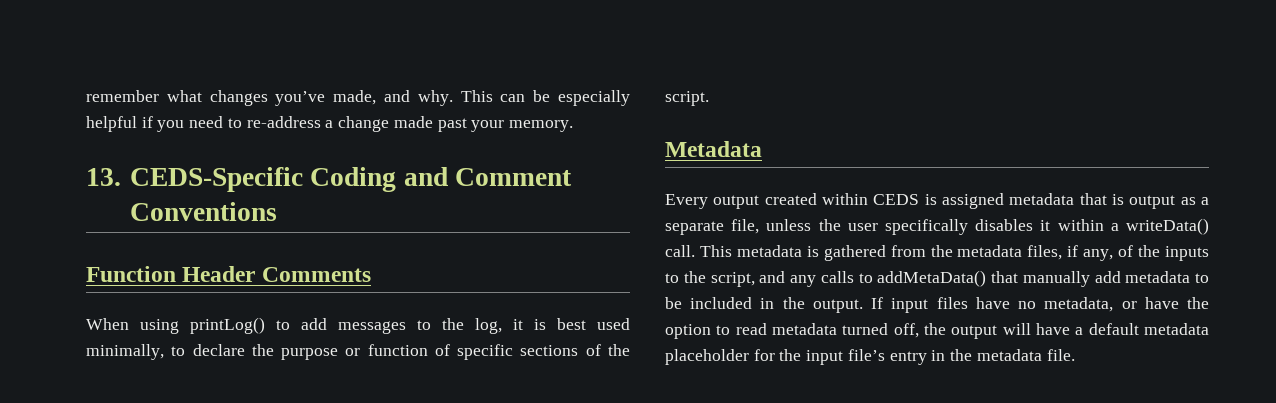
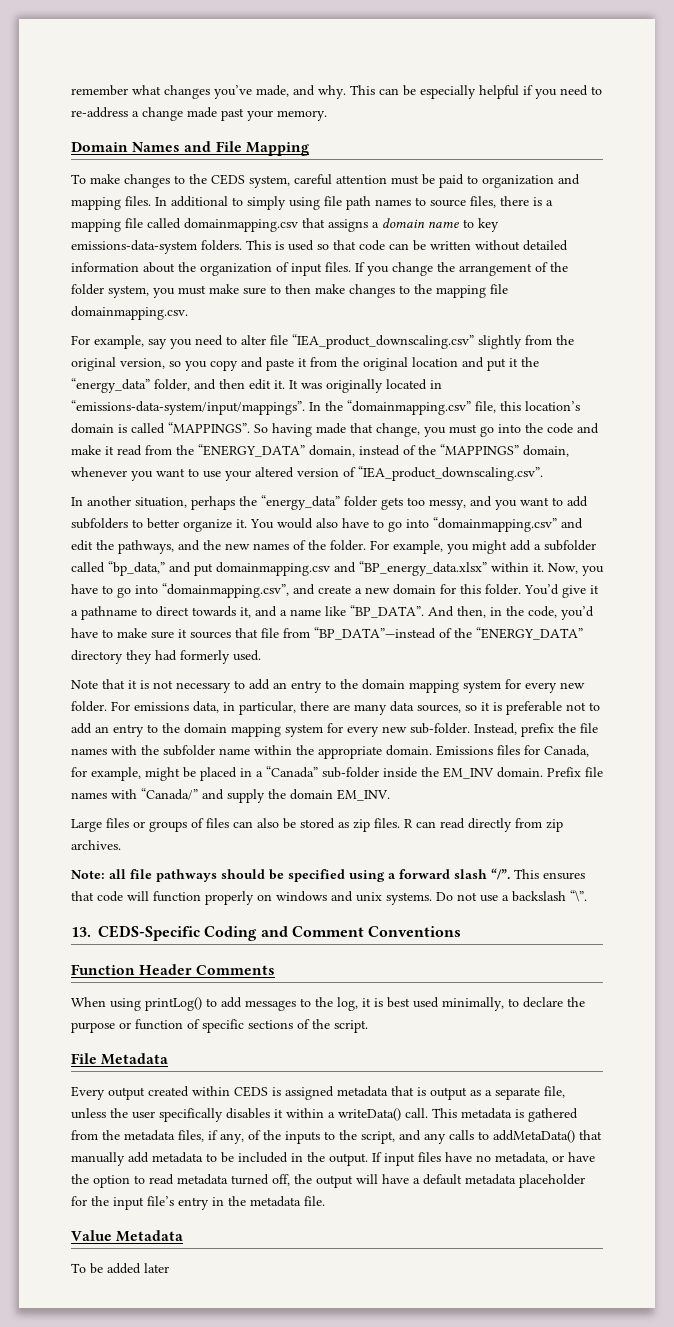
+ Domain Names and File Mapping
+ To make changes to the CEDS system, careful attention must be paid to organization and mapping files. In additional to simply using file path names to source files, there is a mapping file called domainmapping.csv that assigns a domain name to key emissions-data-system folders. This is used so that code can be written without detailed information about the organization of input files. If you change the arrangement of the folder system, you must make sure to then make changes to the mapping file domainmapping.csv.
+ For example, say you need to alter file “IEA_product_downscaling.csv” slightly from the original version, so you copy and paste it from the original location and put it the “energy_data” folder, and then edit it. It was originally located in “emissions-data-system/input/mappings”. In the “domainmapping.csv” file, this location’s domain is called “MAPPINGS”. So having made that change, you must go into the code and make it read from the “ENERGY_DATA” domain, instead of the “MAPPINGS” domain, whenever you want to use your altered version of “IEA_product_downscaling.csv”.
+ In another situation, perhaps the “energy_data” folder gets too messy, and you want to add subfolders to better organize it. You would also have to go into “domainmapping.csv” and edit the pathways, and the new names of the folder. For example, you might add a subfolder called “bp_data,” and put domainmapping.csv and “BP_energy_data.xlsx” within it. Now, you have to go into “domainmapping.csv”, and create a new domain for this folder. You’d give it a pathname to direct towards it, and a name like “BP_DATA”. And then, in the code, you’d have to make sure it sources that file from “BP_DATA”—instead of the “ENERGY_DATA” directory they had formerly used.
+ Note that it is not necessary to add an entry to the domain mapping system for every new folder. For emissions data, in particular, there are many data sources, so it is preferable not to add an entry to the domain mapping system for every new sub-folder. Instead, prefix the file names with the subfolder name within the appropriate domain. Emissions files for Canada, for example, might be placed in a “Canada” sub-folder inside the EM_INV domain. Prefix file names with “Canada/” and supply the domain EM_INV.
+ Large files or groups of files can also be stored as zip files. R can read directly from zip archives.
+ Note: all file pathways should be specified using a forward slash “/”. This ensures that code will function properly on windows and unix systems. Do not use a backslash “\”.
- Metadata
+ File Metadata
+ Value Metadata
+ To be added later

